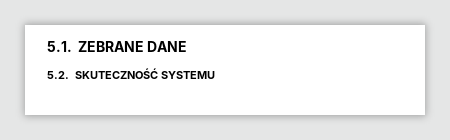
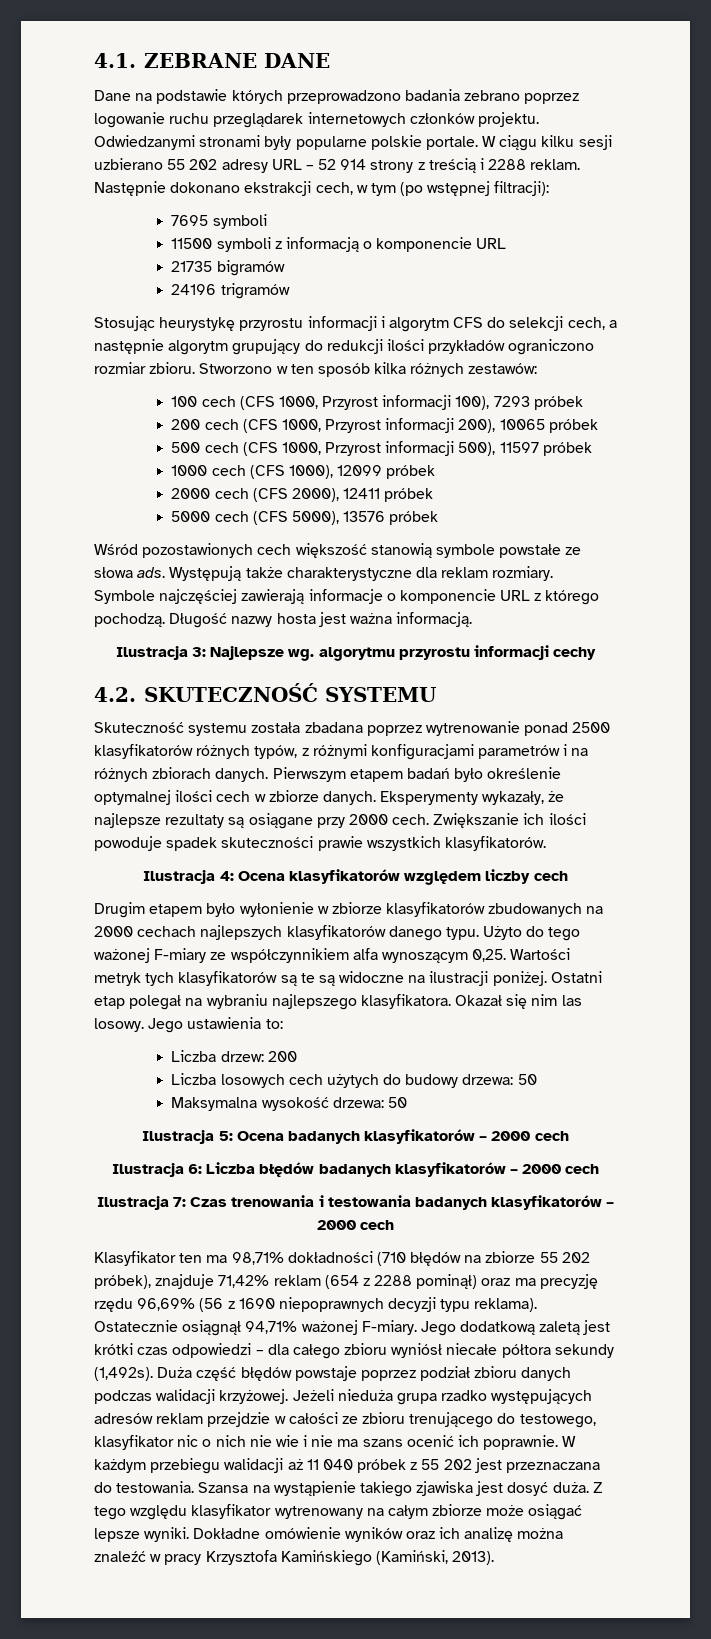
- 5.1. ZEBRANE DANE
+ 4.1. ZEBRANE DANE
- 5.2. SKUTECZNOŚĆ SYSTEMU
+ Dane na podstawie których przeprowadzono badania zebrano poprzez logowanie ruchu przeglądarek internetowych członków projektu. Odwiedzanymi stronami były popularne polskie portale. W ciągu kilku sesji uzbierano 55 202 adresy URL – 52 914 strony z treścią i 2288 reklam. Następnie dokonano ekstrakcji cech, w tym (po wstępnej filtracji):
+ 7695 symboli
+ 11500 symboli z informacją o komponencie URL
+ 21735 bigramów
+ 24196 trigramów
+ Stosując heurystykę przyrostu informacji i algorytm CFS do selekcji cech, a następnie algorytm grupujący do redukcji ilości przykładów ograniczono rozmiar zbioru. Stworzono w ten sposób kilka różnych zestawów:
+ 100 cech (CFS 1000, Przyrost informacji 100), 7293 próbek
+ 200 cech (CFS 1000, Przyrost informacji 200), 10065 próbek
+ 500 cech (CFS 1000, Przyrost informacji 500), 11597 próbek
+ 1000 cech (CFS 1000), 12099 próbek
+ 2000 cech (CFS 2000), 12411 próbek
+ 5000 cech (CFS 5000), 13576 próbek
+ Wśród pozostawionych cech większość stanowią symbole powstałe ze słowa ads. Występują także charakterystyczne dla reklam rozmiary. Symbole najczęściej zawierają informacje o komponencie URL z którego pochodzą. Długość nazwy hosta jest ważna informacją.
+ Ilustracja 3: Najlepsze wg. algorytmu przyrostu informacji cechy
+ 4.2. SKUTECZNOŚĆ SYSTEMU
+ Skuteczność systemu została zbadana poprzez wytrenowanie ponad 2500 klasyfikatorów różnych typów, z różnymi konfiguracjami parametrów i na różnych zbiorach danych. Pierwszym etapem badań było określenie optymalnej ilości cech w zbiorze danych. Eksperymenty wykazały, że najlepsze rezultaty są osiągane przy 2000 cech. Zwiększanie ich ilości powoduje spadek skuteczności prawie wszystkich klasyfikatorów.
+ Ilustracja 4: Ocena klasyfikatorów względem liczby cech
+ Drugim etapem było wyłonienie w zbiorze klasyfikatorów zbudowanych na 2000 cechach najlepszych klasyfikatorów danego typu. Użyto do tego ważonej F-miary ze współczynnikiem alfa wynoszącym 0,25. Wartości metryk tych klasyfikatorów są te są widoczne na ilustracji poniżej. Ostatni etap polegał na wybraniu najlepszego klasyfikatora. Okazał się nim las losowy. Jego ustawienia to:
+ Liczba drzew: 200
+ Liczba losowych cech użytych do budowy drzewa: 50
+ Maksymalna wysokość drzewa: 50
+ Ilustracja 5: Ocena badanych klasyfikatorów – 2000 cech
+ Ilustracja 6: Liczba błędów badanych klasyfikatorów – 2000 cech
+ Ilustracja 7: Czas trenowania i testowania badanych klasyfikatorów – 2000 cech
+ Klasyfikator ten ma 98,71% dokładności (710 błędów na zbiorze 55 202 próbek), znajduje 71,42% reklam (654 z 2288 pominął) oraz ma precyzję rzędu 96,69% (56 z 1690 niepoprawnych decyzji typu reklama). Ostatecznie osiągnął 94,71% ważonej F-miary. Jego dodatkową zaletą jest krótki czas odpowiedzi – dla całego zbioru wyniósł niecałe półtora sekundy (1,492s). Duża część błędów powstaje poprzez podział zbioru danych podczas walidacji krzyżowej. Jeżeli nieduża grupa rzadko występujących adresów reklam przejdzie w całości ze zbioru trenującego do testowego, klasyfikator nic o nich nie wie i nie ma szans ocenić ich poprawnie. W każdym przebiegu walidacji aż 11 040 próbek z 55 202 jest przeznaczana do testowania. Szansa na wystąpienie takiego zjawiska jest dosyć duża. Z tego względu klasyfikator wytrenowany na całym zbiorze może osiągać lepsze wyniki. Dokładne omówienie wyników oraz ich analizę można znaleźć w pracy Krzysztofa Kamińskiego (Kamiński, 2013).

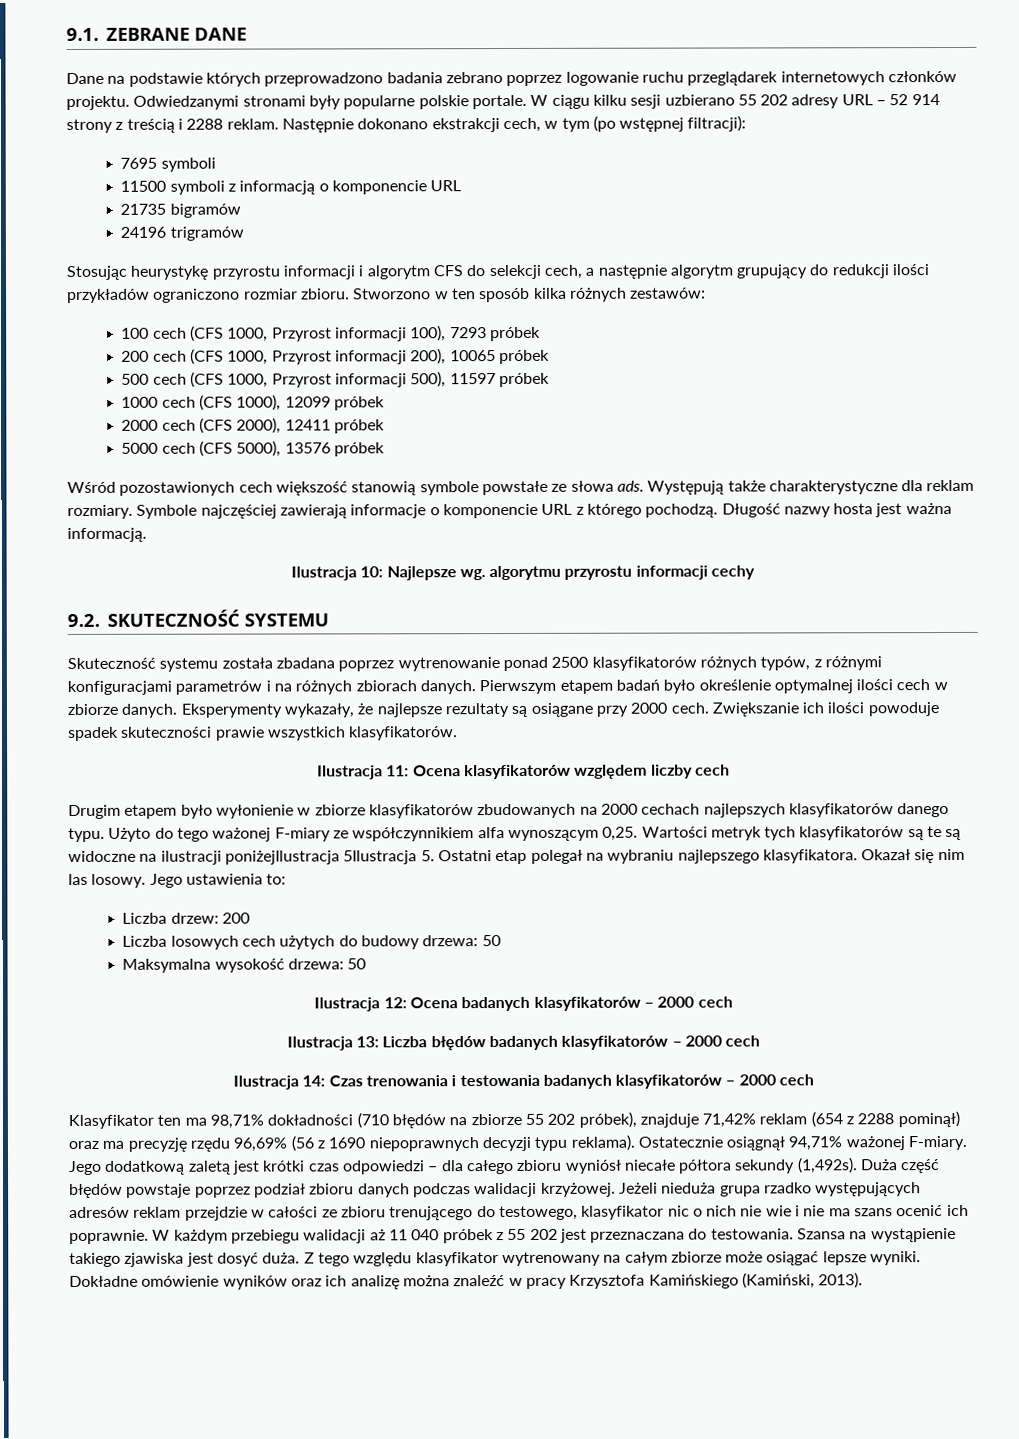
- 4.1. ZEBRANE DANE
+ 9.1. ZEBRANE DANE
- Ilustracja 3: Najlepsze wg. algorytmu przyrostu informacji cechy
+ Ilustracja 10: Najlepsze wg. algorytmu przyrostu informacji cechy
- 4.2. SKUTECZNOŚĆ SYSTEMU
+ 9.2. SKUTECZNOŚĆ SYSTEMU
- Ilustracja 4: Ocena klasyfikatorów względem liczby cech
+ Ilustracja 11: Ocena klasyfikatorów względem liczby cech
- Wartości metryk tych klasyfikatorów są te są widoczne na ilustracji poniżej. Ostatni etap polegał na wybraniu najlepszego klasyfikatora.
+ Wartości metryk tych klasyfikatorów są te są widoczne na ilustracji poniżejIlustracja 5Ilustracja 5. Ostatni etap polegał na wybraniu najlepszego klasyfikatora.
- Ilustracja 5: Ocena badanych klasyfikatorów – 2000 cech
+ Ilustracja 12: Ocena badanych klasyfikatorów – 2000 cech
- Ilustracja 6: Liczba błędów badanych klasyfikatorów – 2000 cech
+ Ilustracja 13: Liczba błędów badanych klasyfikatorów – 2000 cech
- Ilustracja 7: Czas trenowania i testowania badanych klasyfikatorów – 2000 cech
+ Ilustracja 14: Czas trenowania i testowania badanych klasyfikatorów – 2000 cech

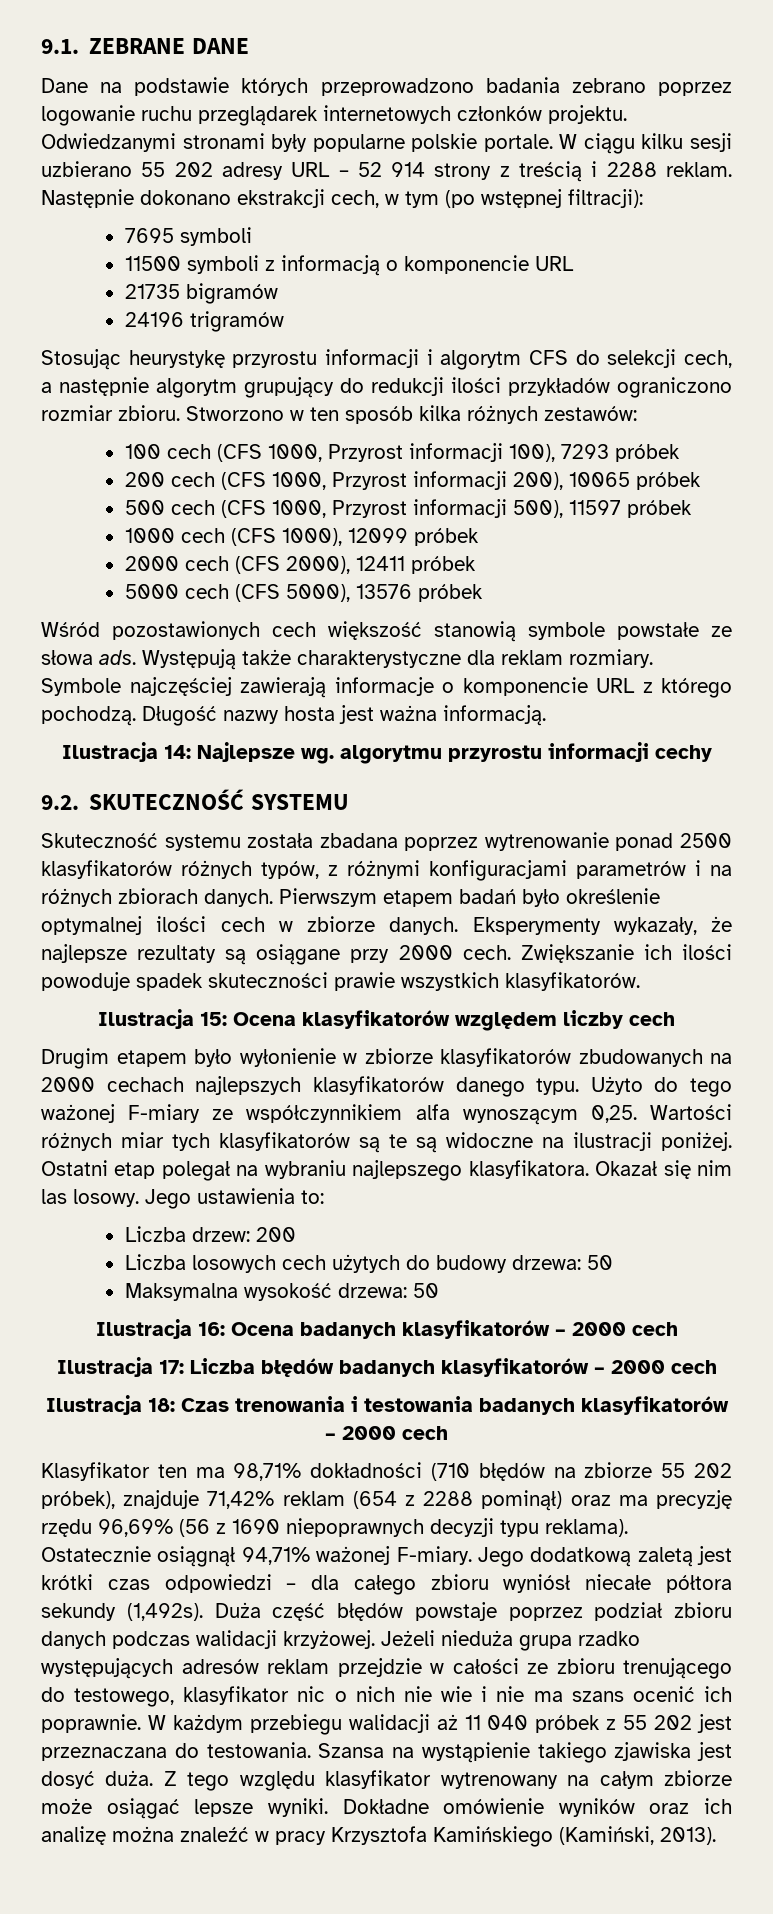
- Ilustracja 10: Najlepsze wg. algorytmu przyrostu informacji cechy
+ Ilustracja 14: Najlepsze wg. algorytmu przyrostu informacji cechy
- Ilustracja 11: Ocena klasyfikatorów względem liczby cech
+ Ilustracja 15: Ocena klasyfikatorów względem liczby cech
- Wartości metryk tych klasyfikatorów są te są widoczne na ilustracji poniżejIlustracja 5Ilustracja 5. Ostatni etap polegał na wybraniu najlepszego klasyfikatora.
+ Wartości różnych miar tych klasyfikatorów są te są widoczne na ilustracji poniżej. Ostatni etap polegał na wybraniu najlepszego klasyfikatora.
- Ilustracja 12: Ocena badanych klasyfikatorów – 2000 cech
+ Ilustracja 16: Ocena badanych klasyfikatorów – 2000 cech
- Ilustracja 13: Liczba błędów badanych klasyfikatorów – 2000 cech
+ Ilustracja 17: Liczba błędów badanych klasyfikatorów – 2000 cech
- Ilustracja 14: Czas trenowania i testowania badanych klasyfikatorów – 2000 cech
+ Ilustracja 18: Czas trenowania i testowania badanych klasyfikatorów – 2000 cech

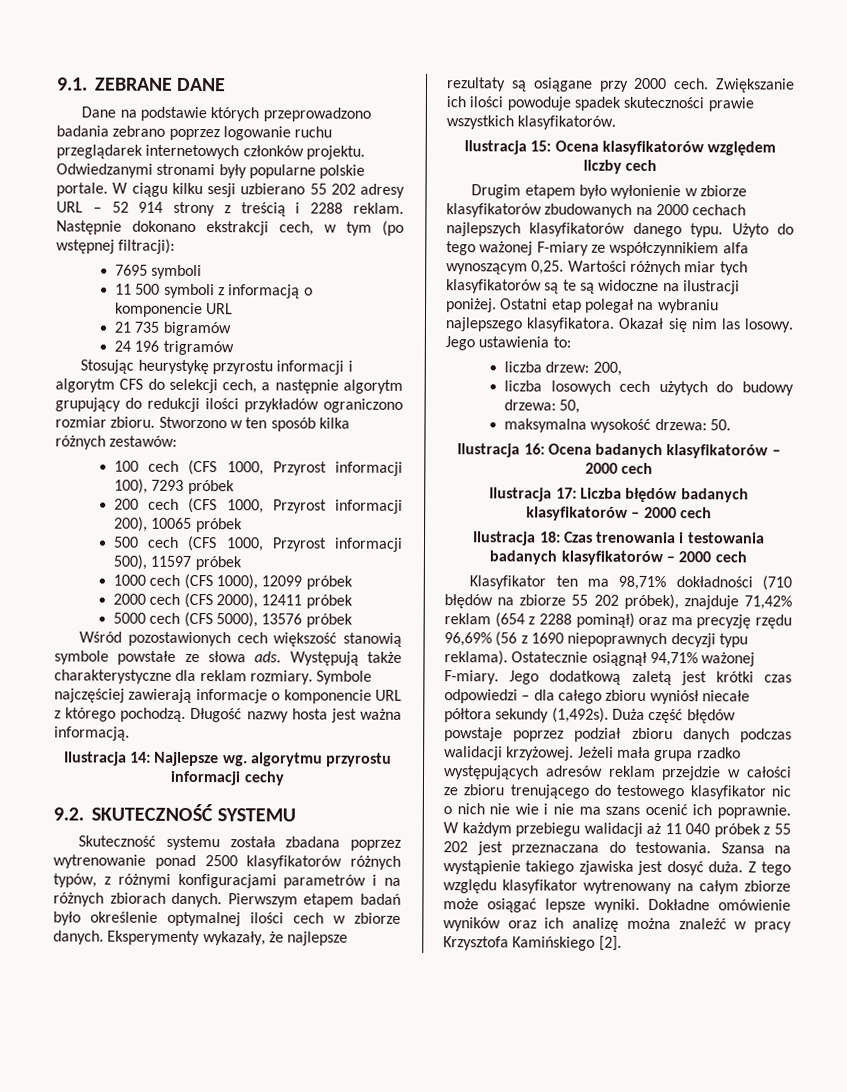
- 11500 symboli z informacją o komponencie URL
+ 11 500 symboli z informacją o komponencie URL
- 21735 bigramów
+ 21 735 bigramów
- 24196 trigramów
+ 24 196 trigramów
- Liczba drzew: 200
- Liczba losowych cech użytych do budowy drzewa: 50
- Maksymalna wysokość drzewa: 50
+ liczba drzew: 200,
+ liczba losowych cech użytych do budowy drzewa: 50,
+ maksymalna wysokość drzewa: 50.
- Jeżeli nieduża grupa rzadko występujących adresów reklam przejdzie w całości ze zbioru trenującego do testowego, klasyfikator nic o nich nie wie i nie ma szans ocenić ich poprawnie.
+ Jeżeli mała grupa rzadko występujących adresów reklam przejdzie w całości ze zbioru trenującego do testowego klasyfikator nic o nich nie wie i nie ma szans ocenić ich poprawnie.
- Dokładne omówienie wyników oraz ich analizę można znaleźć w pracy Krzysztofa Kamińskiego (Kamiński, 2013).
+ Dokładne omówienie wyników oraz ich analizę można znaleźć w pracy Krzysztofa Kamińskiego [2].

